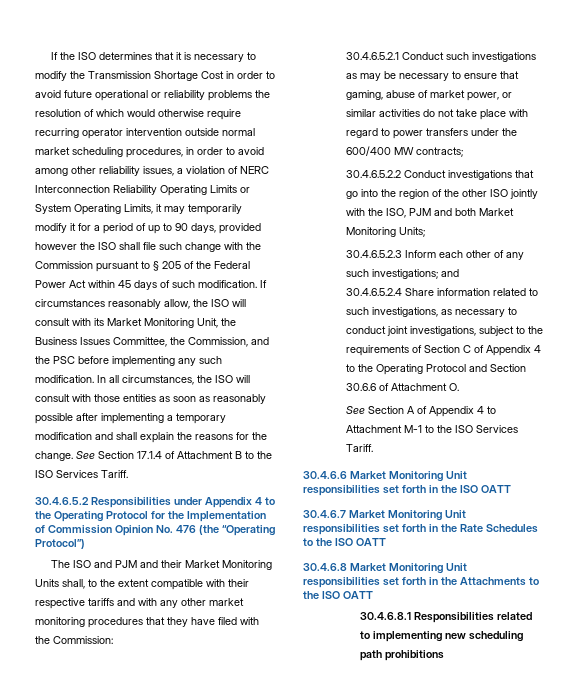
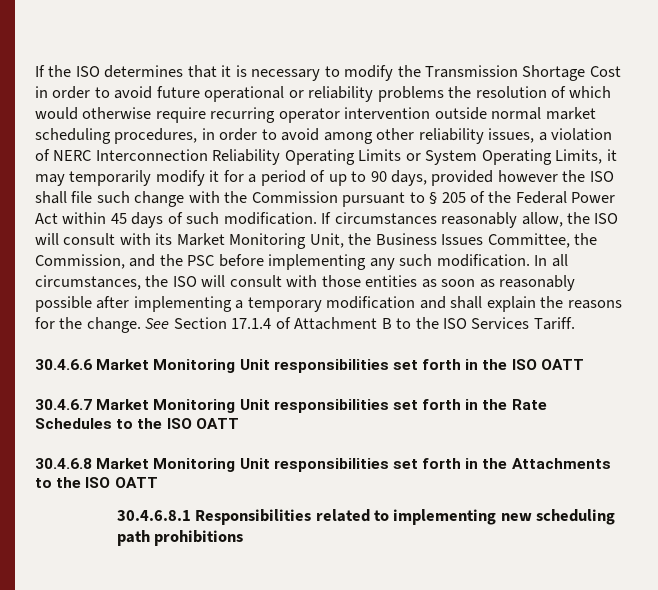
- 30.4.6.5.2 Responsibilities under Appendix 4 to the Operating Protocol for the Implementation of Commission Opinion No. 476 (the “Operating Protocol”)
- The ISO and PJM and their Market Monitoring Units shall, to the extent compatible with their respective tariffs and with any other market monitoring procedures that they have filed with the Commission:
- 30.4.6.5.2.1 Conduct such investigations as may be necessary to ensure that gaming, abuse of market power, or similar activities do not take place with regard to power transfers under the 600/400 MW contracts;
- 30.4.6.5.2.2 Conduct investigations that go into the region of the other ISO jointly with the ISO, PJM and both Market Monitoring Units;
- 30.4.6.5.2.3 Inform each other of any such investigations; and
- 30.4.6.5.2.4 Share information related to such investigations, as necessary to conduct joint investigations, subject to the requirements of Section C of Appendix 4 to the Operating Protocol and Section 30.6.6 of Attachment O.
- See Section A of Appendix 4 to Attachment M-1 to the ISO Services Tariff.

